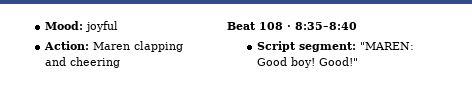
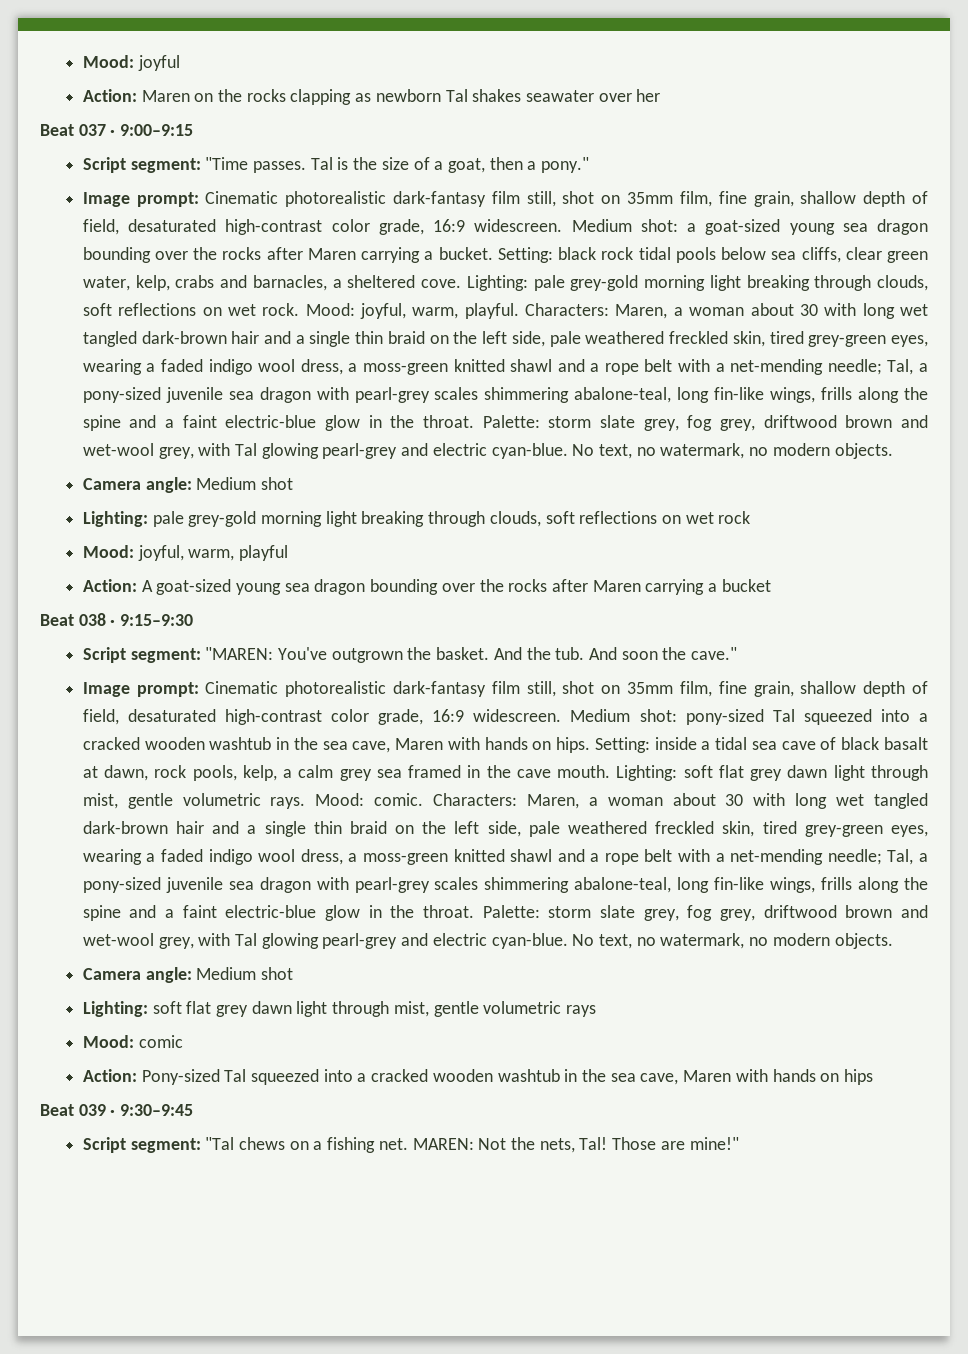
- Action: Maren clapping and cheering
- Beat 108 · 8:35–8:40
- Script segment: "MAREN: Good boy! Good!"
+ Action: Maren on the rocks clapping as newborn Tal shakes seawater over her
+ Beat 037 · 9:00–9:15
+ Script segment: "Time passes. Tal is the size of a goat, then a pony."
+ Image prompt: Cinematic photorealistic dark-fantasy film still, shot on 35mm film, fine grain, shallow depth of field, desaturated high-contrast color grade, 16:9 widescreen. Medium shot: a goat-sized young sea dragon bounding over the rocks after Maren carrying a bucket. Setting: black rock tidal pools below sea cliffs, clear green water, kelp, crabs and barnacles, a sheltered cove. Lighting: pale grey-gold morning light breaking through clouds, soft reflections on wet rock. Mood: joyful, warm, playful. Characters: Maren, a woman about 30 with long wet tangled dark-brown hair and a single thin braid on the left side, pale weathered freckled skin, tired grey-green eyes, wearing a faded indigo wool dress, a moss-green knitted shawl and a rope belt with a net-mending needle; Tal, a pony-sized juvenile sea dragon with pearl-grey scales shimmering abalone-teal, long fin-like wings, frills along the spine and a faint electric-blue glow in the throat. Palette: storm slate grey, fog grey, driftwood brown and wet-wool grey, with Tal glowing pearl-grey and electric cyan-blue. No text, no watermark, no modern objects.
+ Camera angle: Medium shot
+ Lighting: pale grey-gold morning light breaking through clouds, soft reflections on wet rock
+ Mood: joyful, warm, playful
+ Action: A goat-sized young sea dragon bounding over the rocks after Maren carrying a bucket
+ Beat 038 · 9:15–9:30
+ Script segment: "MAREN: You've outgrown the basket. And the tub. And soon the cave."
+ Image prompt: Cinematic photorealistic dark-fantasy film still, shot on 35mm film, fine grain, shallow depth of field, desaturated high-contrast color grade, 16:9 widescreen. Medium shot: pony-sized Tal squeezed into a cracked wooden washtub in the sea cave, Maren with hands on hips. Setting: inside a tidal sea cave of black basalt at dawn, rock pools, kelp, a calm grey sea framed in the cave mouth. Lighting: soft flat grey dawn light through mist, gentle volumetric rays. Mood: comic. Characters: Maren, a woman about 30 with long wet tangled dark-brown hair and a single thin braid on the left side, pale weathered freckled skin, tired grey-green eyes, wearing a faded indigo wool dress, a moss-green knitted shawl and a rope belt with a net-mending needle; Tal, a pony-sized juvenile sea dragon with pearl-grey scales shimmering abalone-teal, long fin-like wings, frills along the spine and a faint electric-blue glow in the throat. Palette: storm slate grey, fog grey, driftwood brown and wet-wool grey, with Tal glowing pearl-grey and electric cyan-blue. No text, no watermark, no modern objects.
+ Camera angle: Medium shot
+ Lighting: soft flat grey dawn light through mist, gentle volumetric rays
+ Mood: comic
+ Action: Pony-sized Tal squeezed into a cracked wooden washtub in the sea cave, Maren with hands on hips
+ Beat 039 · 9:30–9:45
+ Script segment: "Tal chews on a fishing net. MAREN: Not the nets, Tal! Those are mine!"

